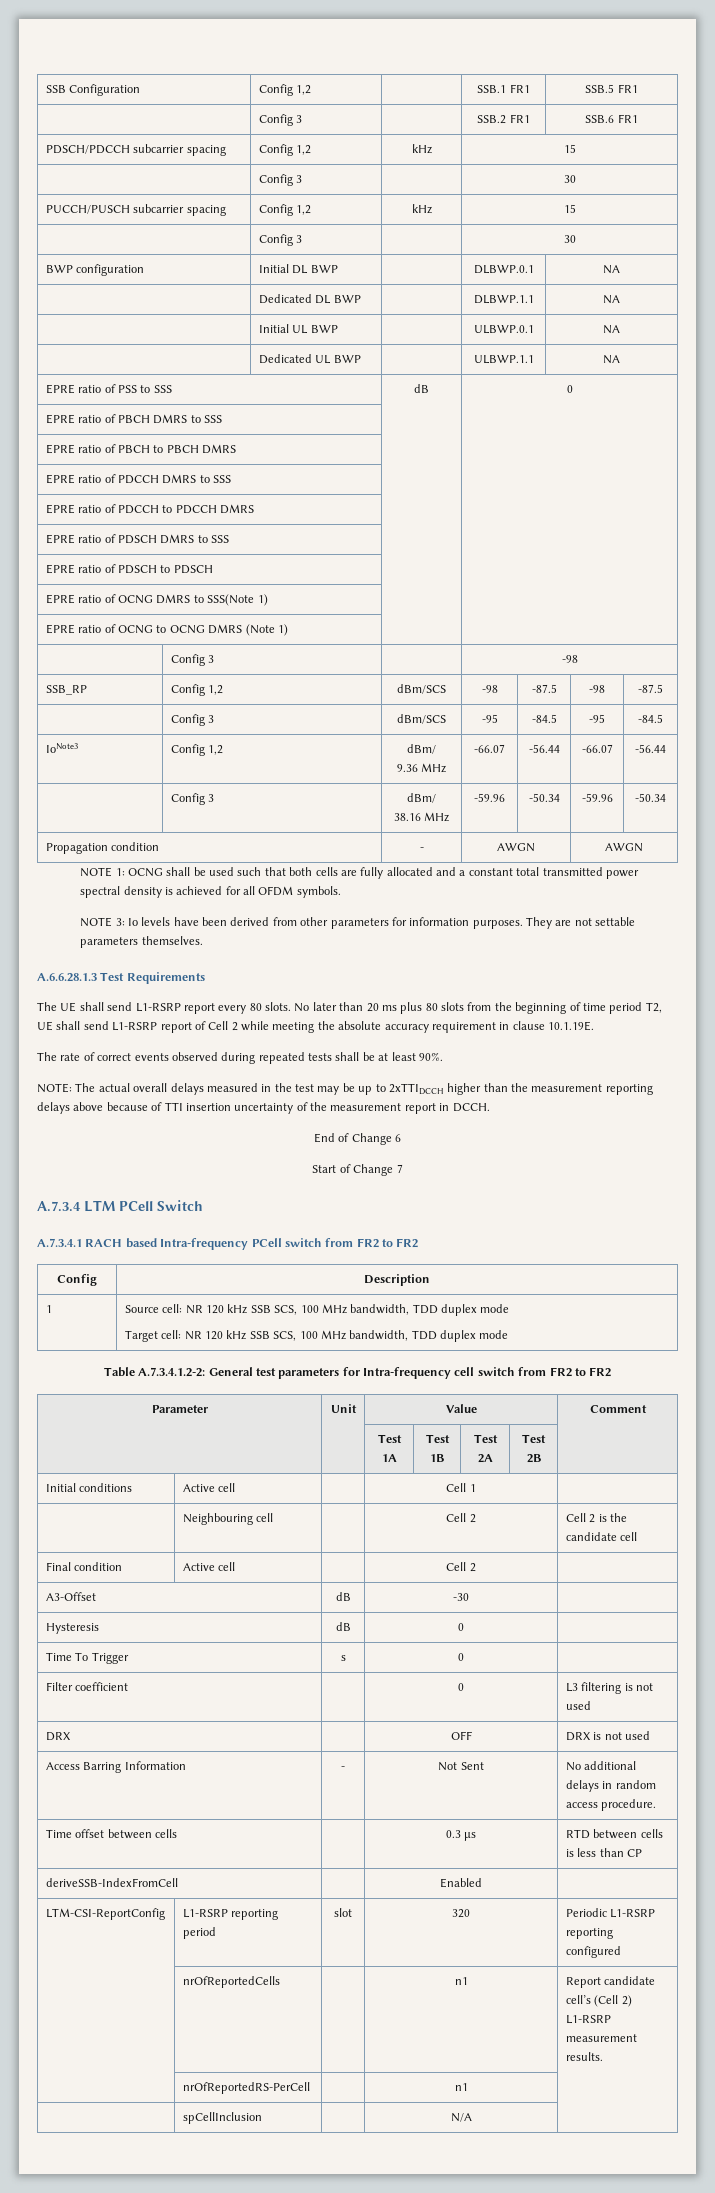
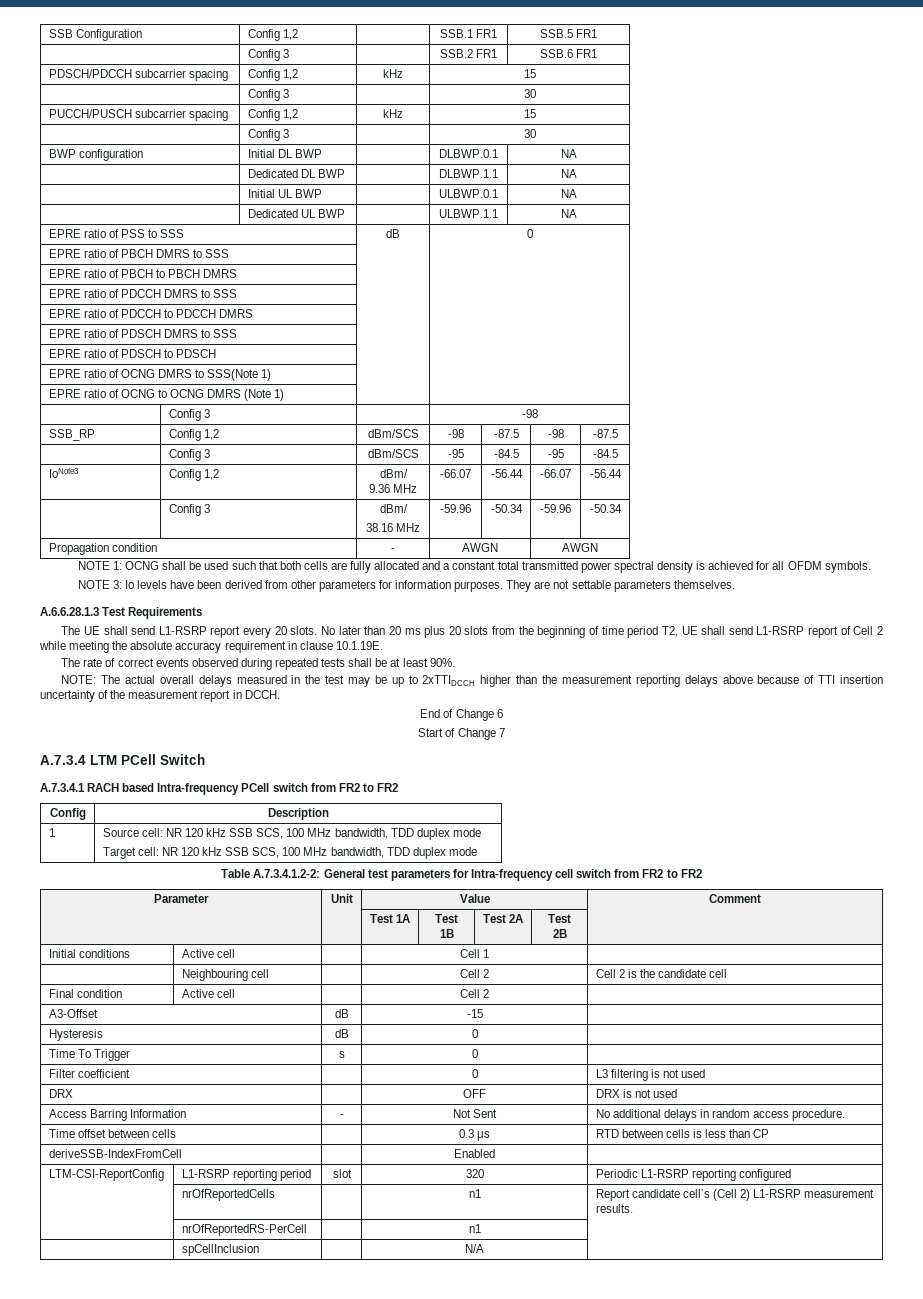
- The UE shall send L1-RSRP report every 80 slots.
+ The UE shall send L1-RSRP report every 20 slots.
- No later than 20 ms plus 80 slots from the beginning of time period T2, UE shall send L1-RSRP report of Cell 2 while meeting the absolute accuracy requirement in clause 10.1.19E.
+ No later than 20 ms plus 20 slots from the beginning of time period T2, UE shall send L1-RSRP report of Cell 2 while meeting the absolute accuracy requirement in clause 10.1.19E.
- A3-Offset | dB | -30 |
+ A3-Offset | dB | -15 |

